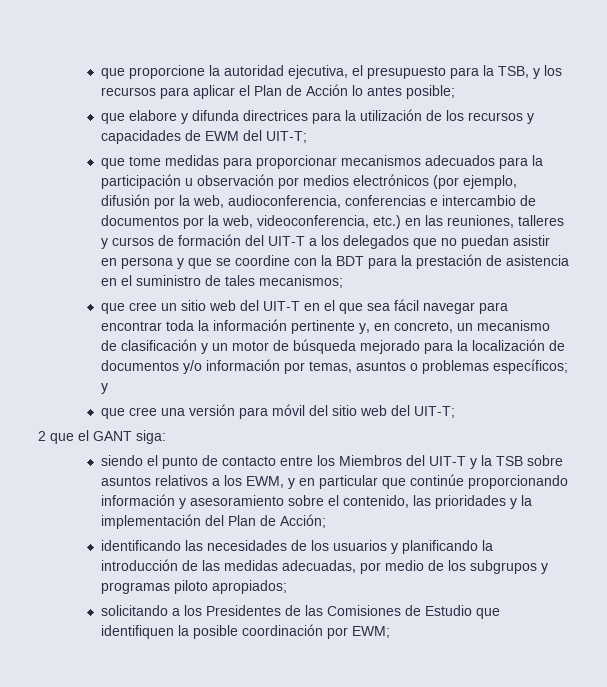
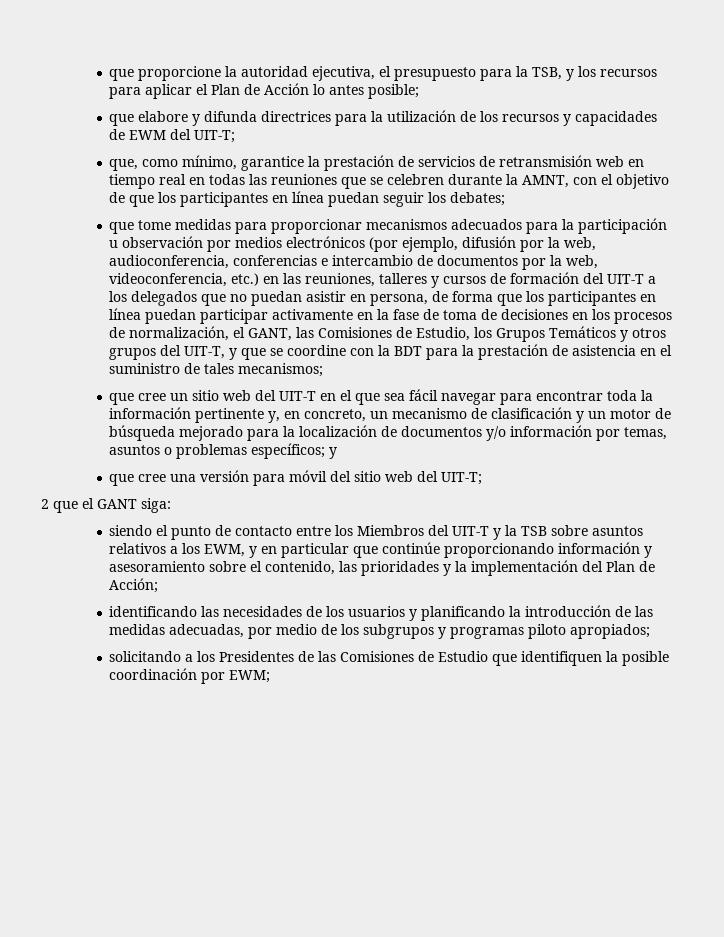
+ que, como mínimo, garantice la prestación de servicios de retransmisión web en tiempo real en todas las reuniones que se celebren durante la AMNT, con el objetivo de que los participantes en línea puedan seguir los debates;
- que tome medidas para proporcionar mecanismos adecuados para la participación u observación por medios electrónicos (por ejemplo, difusión por la web, audioconferencia, conferencias e intercambio de documentos por la web, videoconferencia, etc.) en las reuniones, talleres y cursos de formación del UIT-T a los delegados que no puedan asistir en persona y que se coordine con la BDT para la prestación de asistencia en el suministro de tales mecanismos;
+ que tome medidas para proporcionar mecanismos adecuados para la participación u observación por medios electrónicos (por ejemplo, difusión por la web, audioconferencia, conferencias e intercambio de documentos por la web, videoconferencia, etc.) en las reuniones, talleres y cursos de formación del UIT-T a los delegados que no puedan asistir en persona, de forma que los participantes en línea puedan participar activamente en la fase de toma de decisiones en los procesos de normalización, el GANT, las Comisiones de Estudio, los Grupos Temáticos y otros grupos del UIT-T, y que se coordine con la BDT para la prestación de asistencia en el suministro de tales mecanismos;

